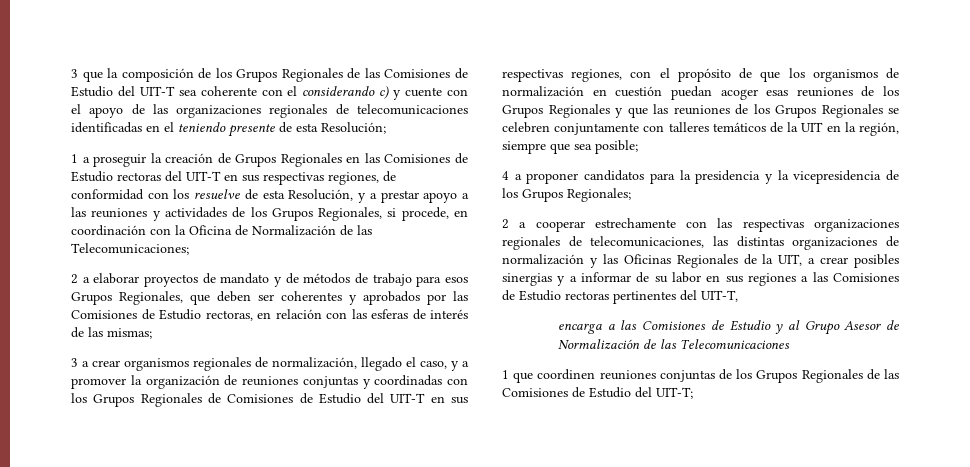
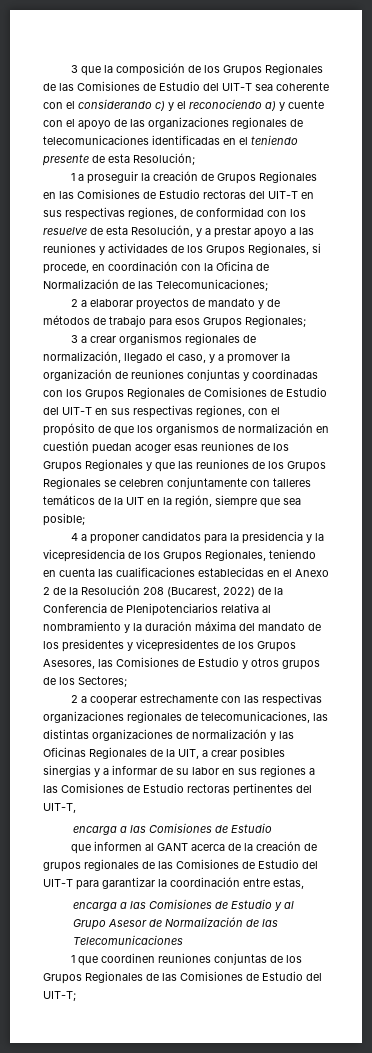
- 3 que la composición de los Grupos Regionales de las Comisiones de Estudio del UIT-T sea coherente con el considerando c) y cuente con el apoyo de las organizaciones regionales de telecomunicaciones identificadas en el teniendo presente de esta Resolución;
+ 3 que la composición de los Grupos Regionales de las Comisiones de Estudio del UIT-T sea coherente con el considerando c) y el reconociendo a) y cuente con el apoyo de las organizaciones regionales de telecomunicaciones identificadas en el teniendo presente de esta Resolución;
- 2 a elaborar proyectos de mandato y de métodos de trabajo para esos Grupos Regionales, que deben ser coherentes y aprobados por las Comisiones de Estudio rectoras, en relación con las esferas de interés de las mismas;
+ 2 a elaborar proyectos de mandato y de métodos de trabajo para esos Grupos Regionales;
- 4 a proponer candidatos para la presidencia y la vicepresidencia de los Grupos Regionales;
+ 4 a proponer candidatos para la presidencia y la vicepresidencia de los Grupos Regionales, teniendo en cuenta las cualificaciones establecidas en el Anexo 2 de la Resolución 208 (Bucarest, 2022) de la Conferencia de Plenipotenciarios relativa al nombramiento y la duración máxima del mandato de los presidentes y vicepresidentes de los Grupos Asesores, las Comisiones de Estudio y otros grupos de los Sectores;
  2 a cooperar estrechamente con las respectivas organizaciones regionales de telecomunicaciones, las distintas organizaciones de normalización y las Oficinas Regionales de la UIT, a crear posibles sinergias y a informar de su labor en sus regiones a las Comisiones de Estudio rectoras pertinentes del UIT-T,
+ encarga a las Comisiones de Estudio
+ que informen al GANT acerca de la creación de grupos regionales de las Comisiones de Estudio del UIT-T para garantizar la coordinación entre estas,

